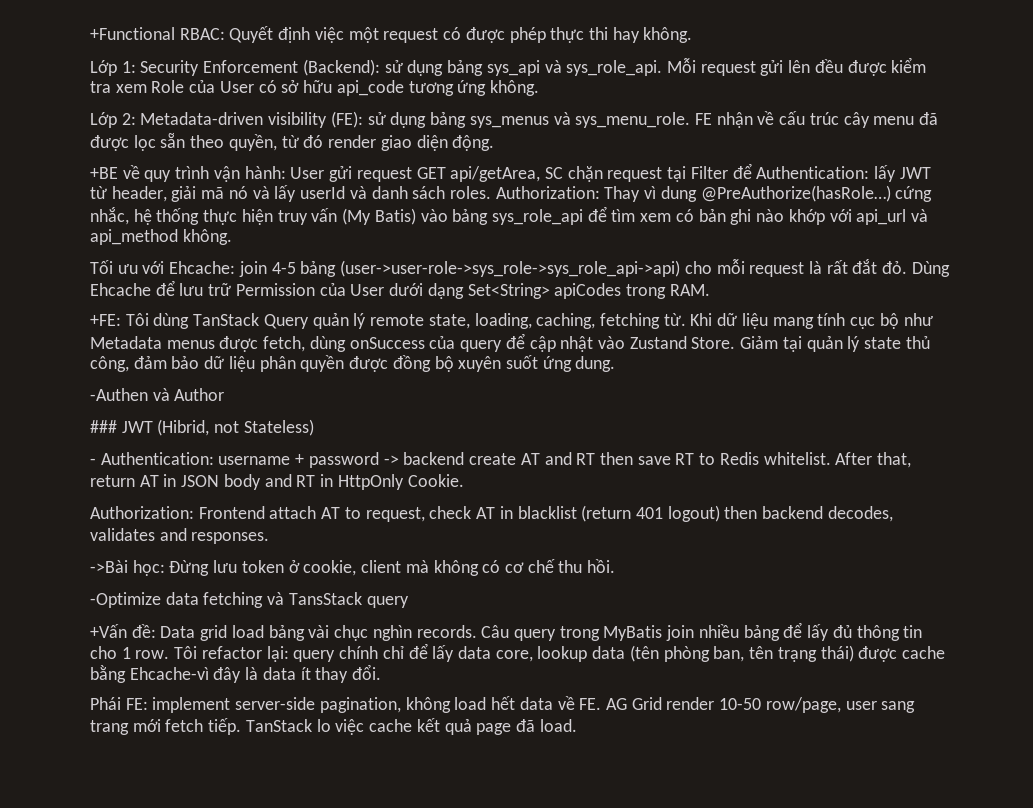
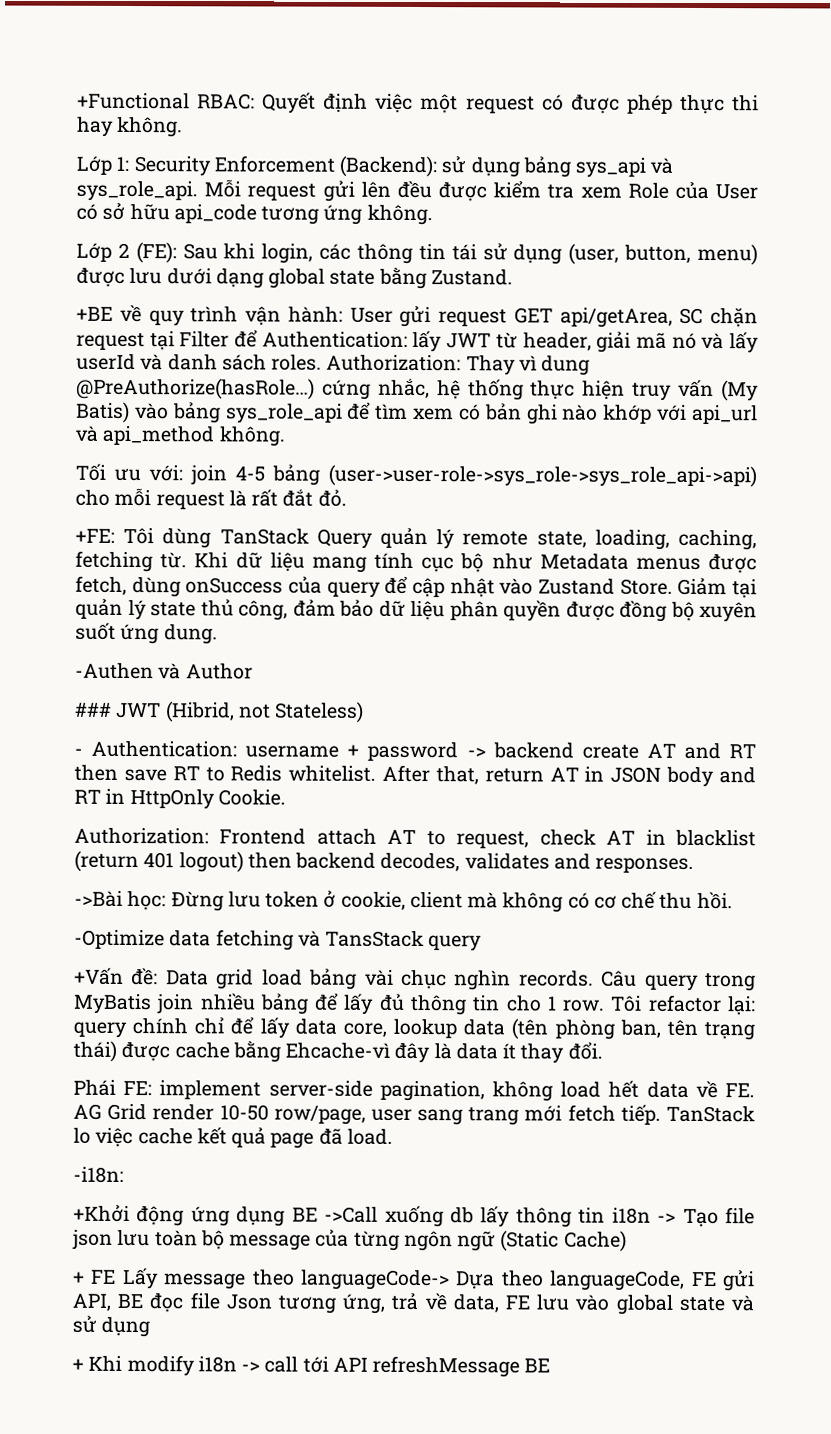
- Lớp 2: Metadata-driven visibility (FE): sử dụng bảng sys_menus và sys_menu_role. FE nhận về cấu trúc cây menu đã được lọc sẵn theo quyền, từ đó render giao diện động.
+ Lớp 2 (FE): Sau khi login, các thông tin tái sử dụng (user, button, menu) được lưu dưới dạng global state bằng Zustand.
- Tối ưu với Ehcache: join 4-5 bảng (user->user-role->sys_role->sys_role_api->api) cho mỗi request là rất đắt đỏ. Dùng Ehcache để lưu trữ Permission của User dưới dạng Set<String> apiCodes trong RAM.
+ Tối ưu với: join 4-5 bảng (user->user-role->sys_role->sys_role_api->api) cho mỗi request là rất đắt đỏ.
+ -i18n:
+ +Khởi động ứng dụng BE ->Call xuống db lấy thông tin i18n -> Tạo file json lưu toàn bộ message của từng ngôn ngữ (Static Cache)
+ + FE Lấy message theo languageCode-> Dựa theo languageCode, FE gửi API, BE đọc file Json tương ứng, trả về data, FE lưu vào global state và sử dụng
+ + Khi modify i18n -> call tới API refreshMessage BE

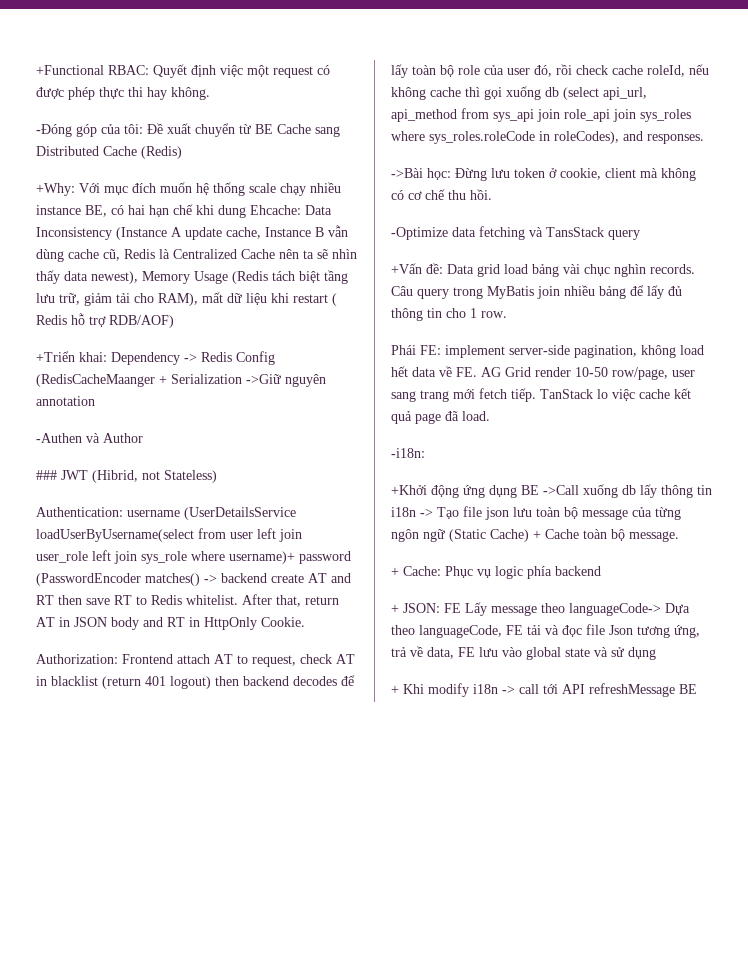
- Lớp 1: Security Enforcement (Backend): sử dụng bảng sys_api và sys_role_api. Mỗi request gửi lên đều được kiểm tra xem Role của User có sở hữu api_code tương ứng không.
- Lớp 2 (FE): Sau khi login, các thông tin tái sử dụng (user, button, menu) được lưu dưới dạng global state bằng Zustand.
- +BE về quy trình vận hành: User gửi request GET api/getArea, SC chặn request tại Filter để Authentication: lấy JWT từ header, giải mã nó và lấy userId và danh sách roles. Authorization: Thay vì dung @PreAuthorize(hasRole…) cứng nhắc, hệ thống thực hiện truy vấn (My Batis) vào bảng sys_role_api để tìm xem có bản ghi nào khớp với api_url và api_method không.
- Tối ưu với: join 4-5 bảng (user->user-role->sys_role->sys_role_api->api) cho mỗi request là rất đắt đỏ.
- +FE: Tôi dùng TanStack Query quản lý remote state, loading, caching, fetching từ. Khi dữ liệu mang tính cục bộ như Metadata menus được fetch, dùng onSuccess của query để cập nhật vào Zustand Store. Giảm tại quản lý state thủ công, đảm bảo dữ liệu phân quyền được đồng bộ xuyên suốt ứng dung.
+ -Đóng góp của tôi: Đề xuất chuyển từ BE Cache sang Distributed Cache (Redis)
+ +Why: Với mục đích muốn hệ thống scale chạy nhiều instance BE, có hai hạn chế khi dung Ehcache: Data Inconsistency (Instance A update cache, Instance B vẫn dùng cache cũ, Redis là Centralized Cache nên ta sẽ nhìn thấy data newest), Memory Usage (Redis tách biệt tầng lưu trữ, giảm tải cho RAM), mất dữ liệu khi restart ( Redis hỗ trợ RDB/AOF)
+ +Triển khai: Dependency -> Redis Config (RedisCacheMaanger + Serialization ->Giữ nguyên annotation
- - Authentication: username + password -> backend create AT and RT then save RT to Redis whitelist.
+ Authentication: username (UserDetailsService loadUserByUsername(select from user left join user_role left join sys_role where username)+ password (PasswordEncoder matches() -> backend create AT and RT then save RT to Redis whitelist.
- Authorization: Frontend attach AT to request, check AT in blacklist (return 401 logout) then backend decodes, validates and responses.
+ Authorization: Frontend attach AT to request, check AT in blacklist (return 401 logout) then backend decodes để lấy toàn bộ role của user đó, rồi check cache roleId, nếu không cache thì gọi xuống db (select api_url, api_method from sys_api join role_api join sys_roles where sys_roles.roleCode in roleCodes), and responses.
- Tôi refactor lại: query chính chỉ để lấy data core, lookup data (tên phòng ban, tên trạng thái) được cache bằng Ehcache-vì đây là data ít thay đổi.
- +Khởi động ứng dụng BE ->Call xuống db lấy thông tin i18n -> Tạo file json lưu toàn bộ message của từng ngôn ngữ (Static Cache)
- + FE Lấy message theo languageCode-> Dựa theo languageCode, FE gửi API, BE đọc file Json tương ứng, trả về data, FE lưu vào global state và sử dụng
+ +Khởi động ứng dụng BE ->Call xuống db lấy thông tin i18n -> Tạo file json lưu toàn bộ message của từng ngôn ngữ (Static Cache) + Cache toàn bộ message.
+ + Cache: Phục vụ logic phía backend
+ + JSON: FE Lấy message theo languageCode-> Dựa theo languageCode, FE tải và đọc file Json tương ứng, trả về data, FE lưu vào global state và sử dụng

